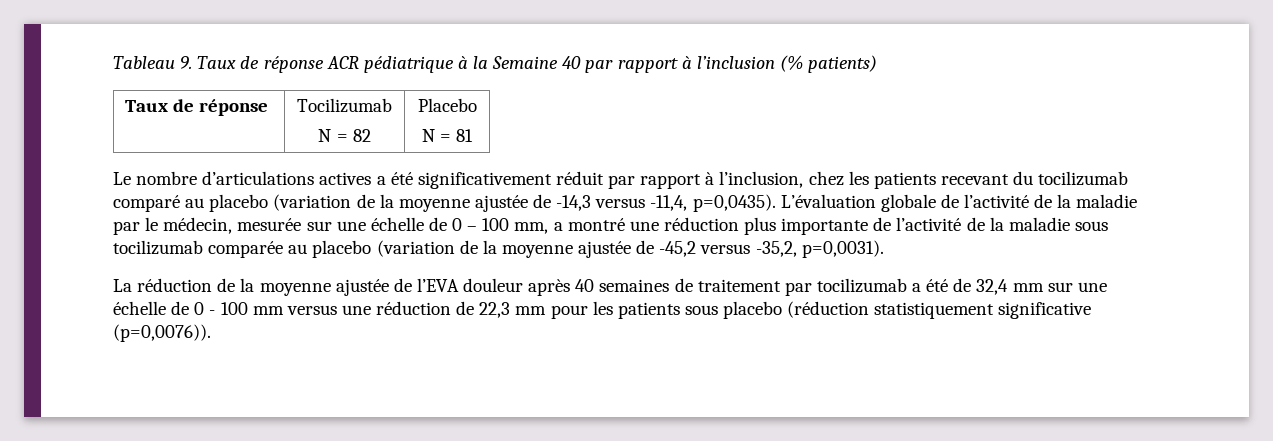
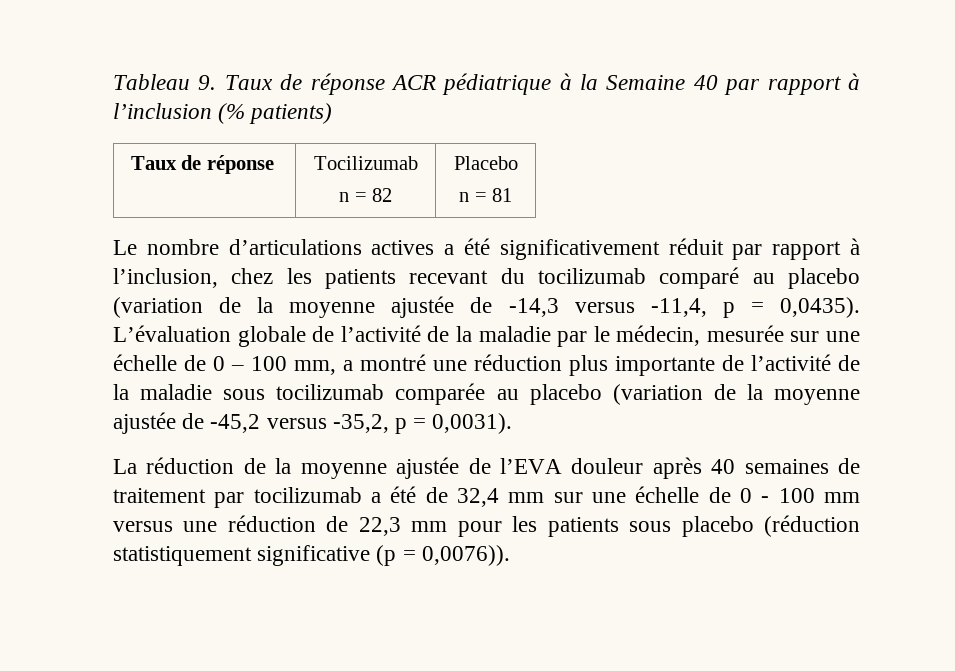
  Taux de réponse | Tocilizumab
- N = 82 | Placebo
- N = 81
+ n = 82 | Placebo
+ n = 81
- Le nombre d’articulations actives a été significativement réduit par rapport à l’inclusion, chez les patients recevant du tocilizumab comparé au placebo (variation de la moyenne ajustée de -14,3 versus -11,4, p=0,0435).
+ Le nombre d’articulations actives a été significativement réduit par rapport à l’inclusion, chez les patients recevant du tocilizumab comparé au placebo (variation de la moyenne ajustée de -14,3 versus -11,4, p = 0,0435).
- L’évaluation globale de l’activité de la maladie par le médecin, mesurée sur une échelle de 0 – 100 mm, a montré une réduction plus importante de l’activité de la maladie sous tocilizumab comparée au placebo (variation de la moyenne ajustée de -45,2 versus -35,2, p=0,0031).
+ L’évaluation globale de l’activité de la maladie par le médecin, mesurée sur une échelle de 0 – 100 mm, a montré une réduction plus importante de l’activité de la maladie sous tocilizumab comparée au placebo (variation de la moyenne ajustée de -45,2 versus -35,2, p = 0,0031).
- La réduction de la moyenne ajustée de l’EVA douleur après 40 semaines de traitement par tocilizumab a été de 32,4 mm sur une échelle de 0 - 100 mm versus une réduction de 22,3 mm pour les patients sous placebo (réduction statistiquement significative (p=0,0076)).
+ La réduction de la moyenne ajustée de l’EVA douleur après 40 semaines de traitement par tocilizumab a été de 32,4 mm sur une échelle de 0 - 100 mm versus une réduction de 22,3 mm pour les patients sous placebo (réduction statistiquement significative (p = 0,0076)).

